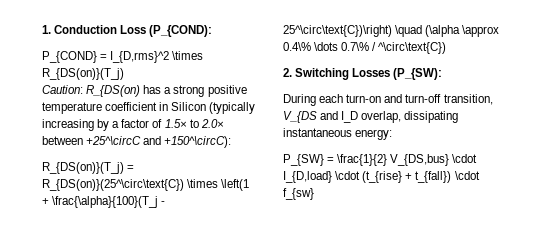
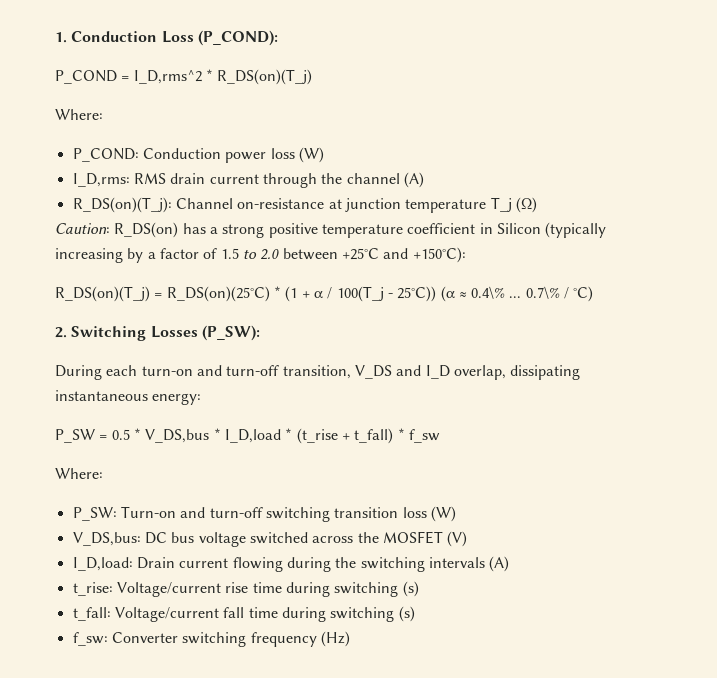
- 1. Conduction Loss (P_{COND):
- P_{COND} = I_{D,rms}^2 \times R_{DS(on)}(T_j)
+ 1. Conduction Loss (P_COND):
+ P_COND = I_D,rms^2 * R_DS(on)(T_j)
+ Where:
+ P_COND: Conduction power loss (W)
+ I_D,rms: RMS drain current through the channel (A)
+ R_DS(on)(T_j): Channel on-resistance at junction temperature T_j (Ω)
- Caution: R_{DS(on) has a strong positive temperature coefficient in Silicon (typically increasing by a factor of 1.5× to 2.0× between +25^\circC and +150^\circC):
- R_{DS(on)}(T_j) = R_{DS(on)}(25^\circ\text{C}) \times \left(1 + \frac{\alpha}{100}(T_j - 25^\circ\text{C})\right) \quad (\alpha \approx 0.4\% \dots 0.7\% / ^\circ\text{C})
+ Caution: R_DS(on) has a strong positive temperature coefficient in Silicon (typically increasing by a factor of 1.5 to 2.0 between +25°C and +150°C):
+ R_DS(on)(T_j) = R_DS(on)(25°C) * (1 + α / 100(T_j - 25°C)) (α ≈ 0.4\% ... 0.7\% / °C)
- 2. Switching Losses (P_{SW):
+ 2. Switching Losses (P_SW):
- During each turn-on and turn-off transition, V_{DS and I_D overlap, dissipating instantaneous energy:
+ During each turn-on and turn-off transition, V_DS and I_D overlap, dissipating instantaneous energy:
- P_{SW} = \frac{1}{2} V_{DS,bus} \cdot I_{D,load} \cdot (t_{rise} + t_{fall}) \cdot f_{sw}
+ P_SW = 0.5 * V_DS,bus * I_D,load * (t_rise + t_fall) * f_sw
+ Where:
+ P_SW: Turn-on and turn-off switching transition loss (W)
+ V_DS,bus: DC bus voltage switched across the MOSFET (V)
+ I_D,load: Drain current flowing during the switching intervals (A)
+ t_rise: Voltage/current rise time during switching (s)
+ t_fall: Voltage/current fall time during switching (s)
+ f_sw: Converter switching frequency (Hz)

